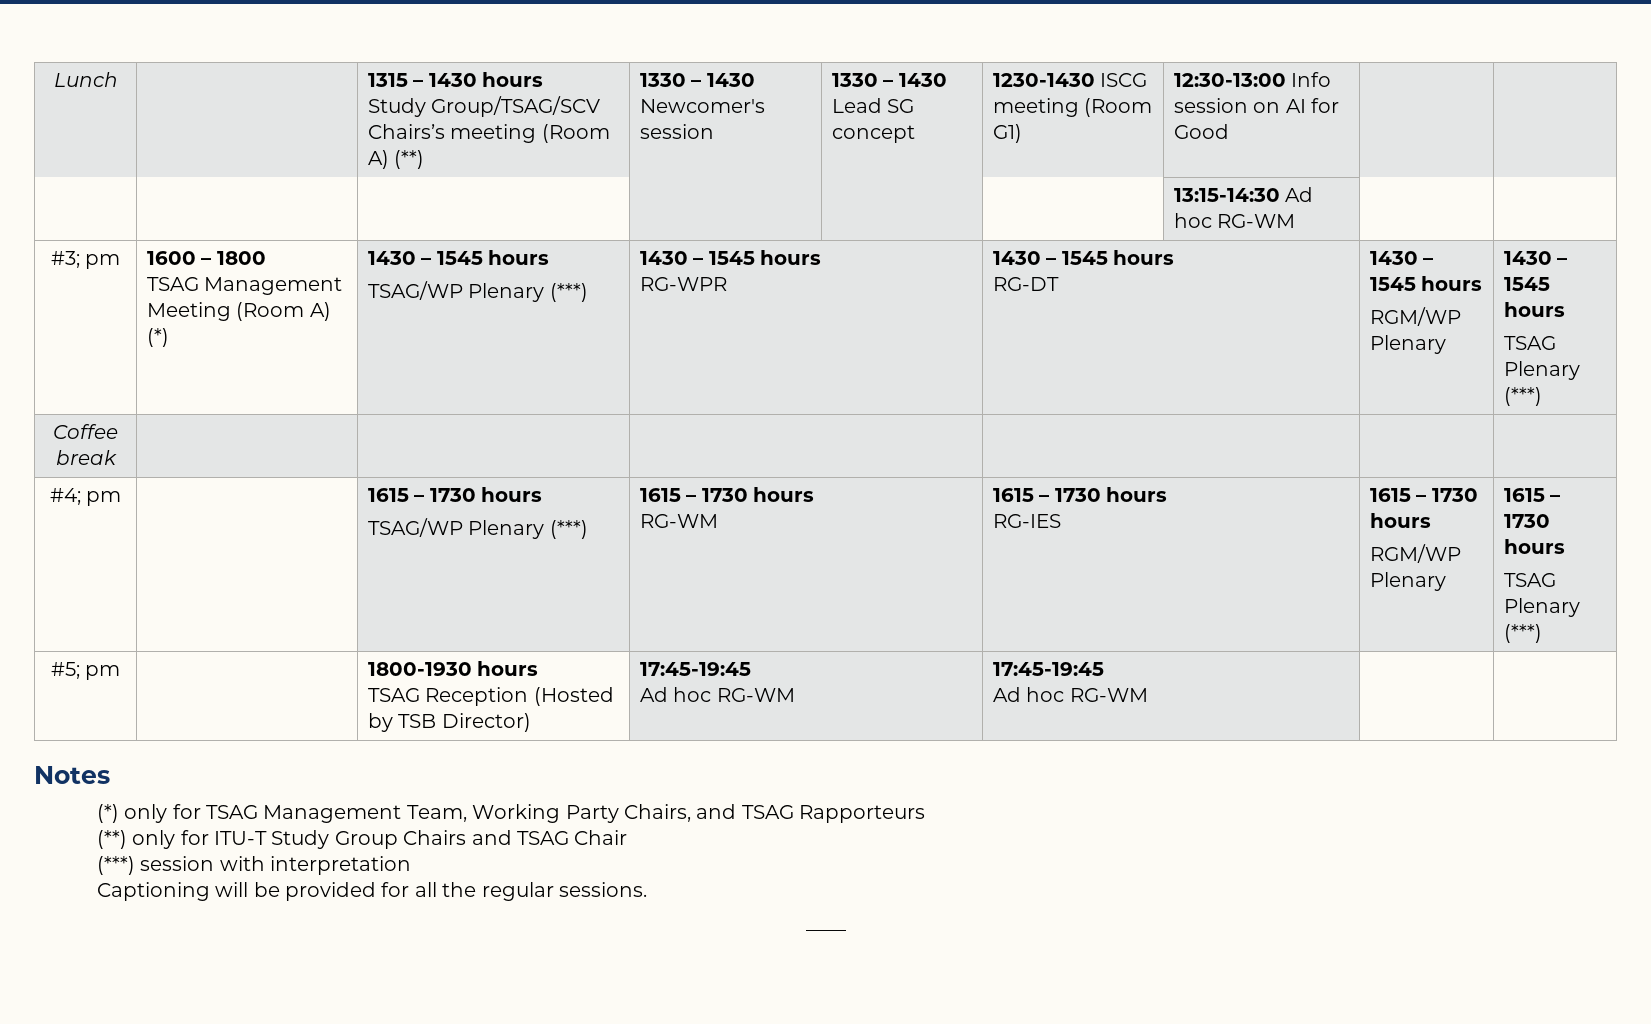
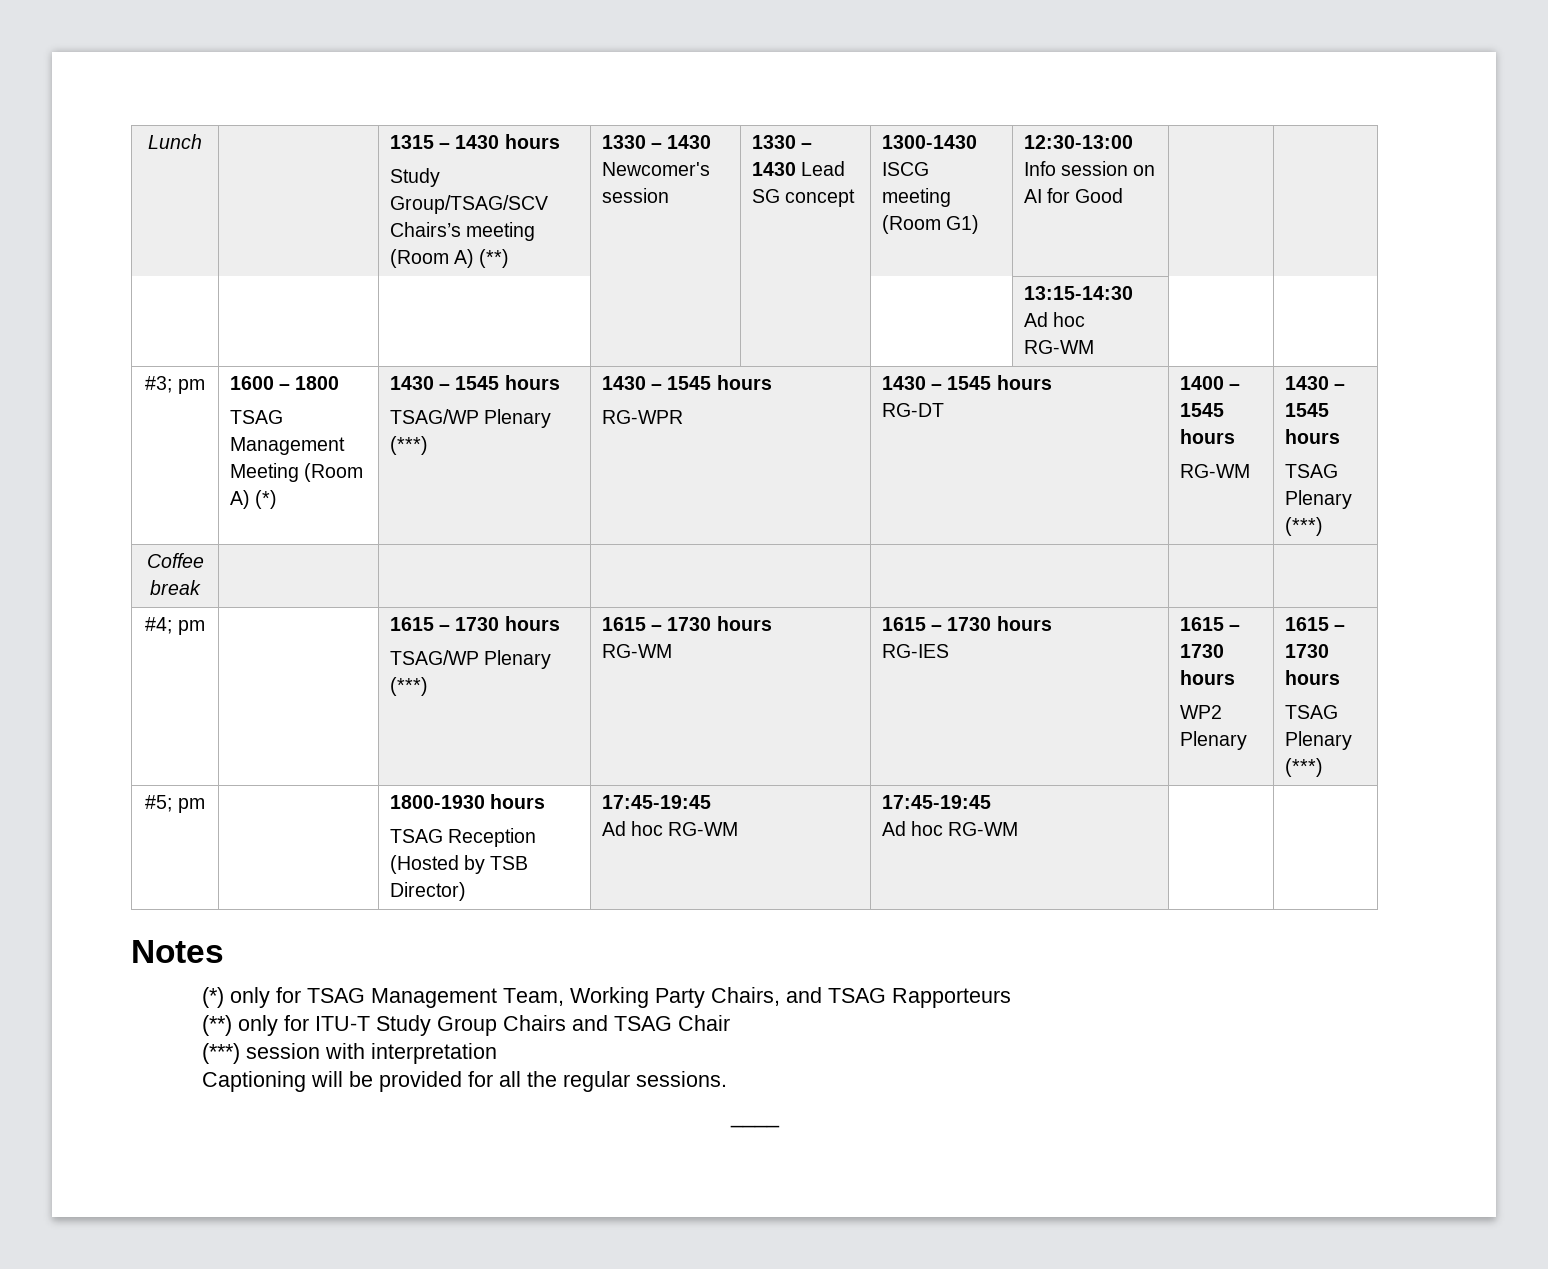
  Lunch | | 1315 – 1430 hours
- Study Group/TSAG/SCV Chairs’s meeting (Room A) (**) | 1330 – 1430 Newcomer's session | 1330 – 1430 Lead SG concept | 1230-1430 ISCG meeting (Room G1) | 12:30-13:00 Info session on AI for Good | |
+ Study Group/TSAG/SCV Chairs’s meeting (Room A) (**) | 1330 – 1430 Newcomer's session | 1330 – 1430 Lead SG concept | 1300-1430 ISCG meeting (Room G1) | 12:30-13:00 Info session on AI for Good | |
- RG-DT | 1430 – 1545 hours
- RGM/WP Plenary
+ RG-DT | 1400 – 1545 hours
+ RG-WM
  #4; pm | | 1615 – 1730 hours
  TSAG/WP Plenary (***) | 1615 – 1730 hours
  RG-WM | 1615 – 1730 hours
  RG-IES | 1615 – 1730 hours
- RGM/WP Plenary | 1615 – 1730 hours
+ WP2 Plenary | 1615 – 1730 hours

